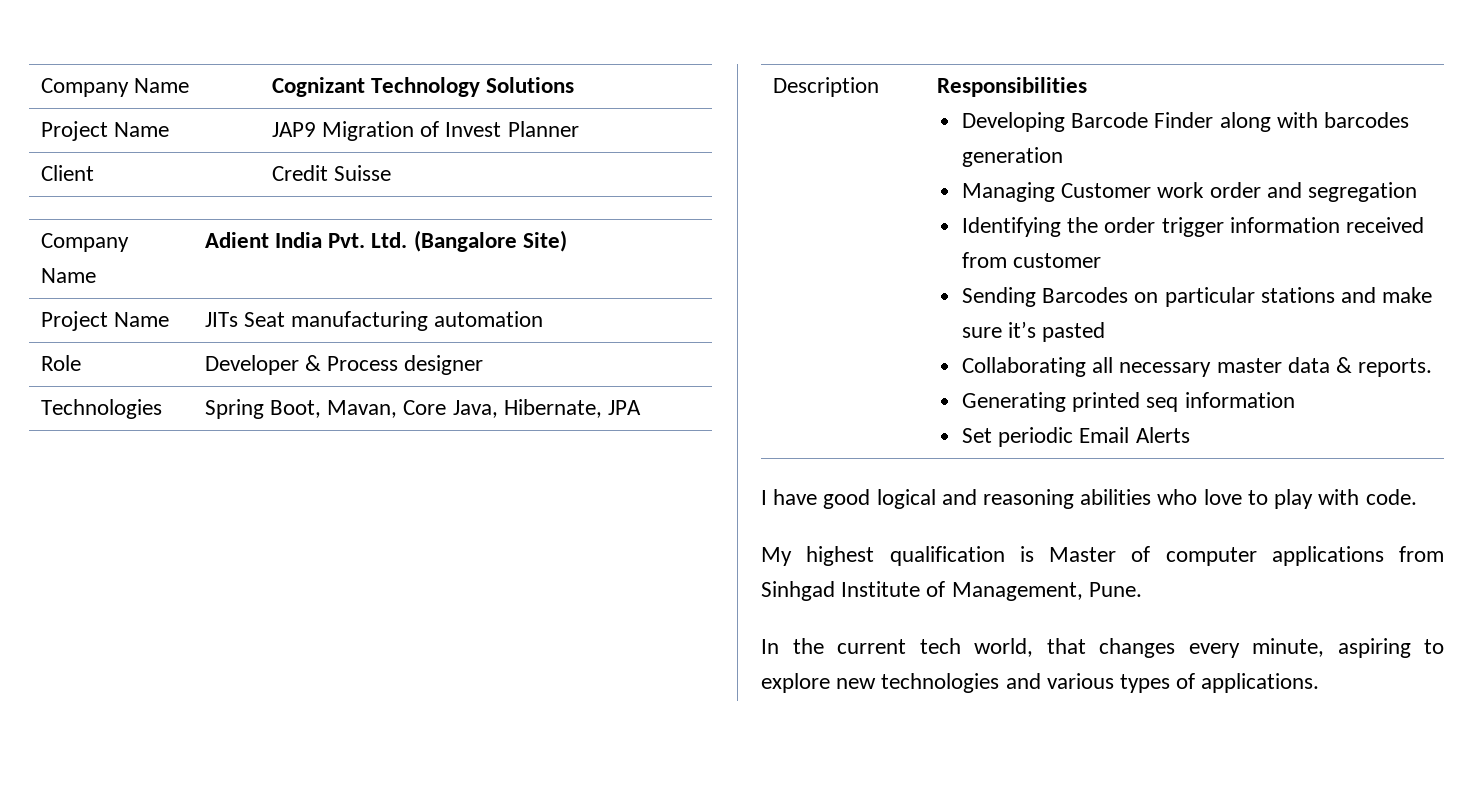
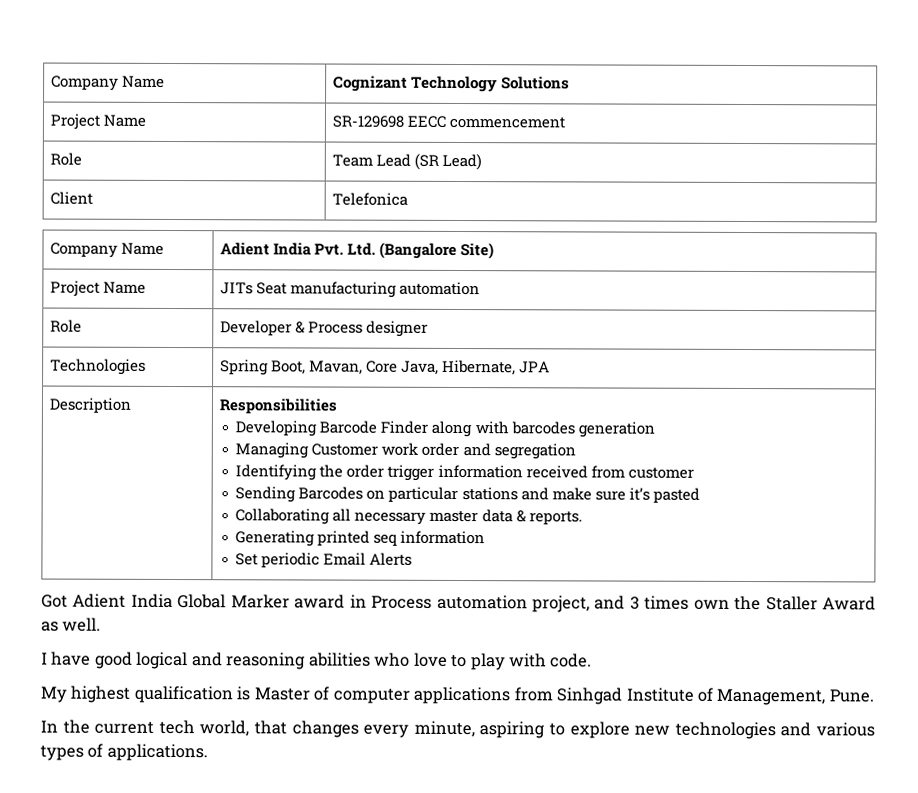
- Project Name | JAP9 Migration of Invest Planner
+ Project Name | SR-129698 EECC commencement
+ Role | Team Lead (SR Lead)
- Client | Credit Suisse
+ Client | Telefonica
+ Got Adient India Global Marker award in Process automation project, and 3 times own the Staller Award as well.

